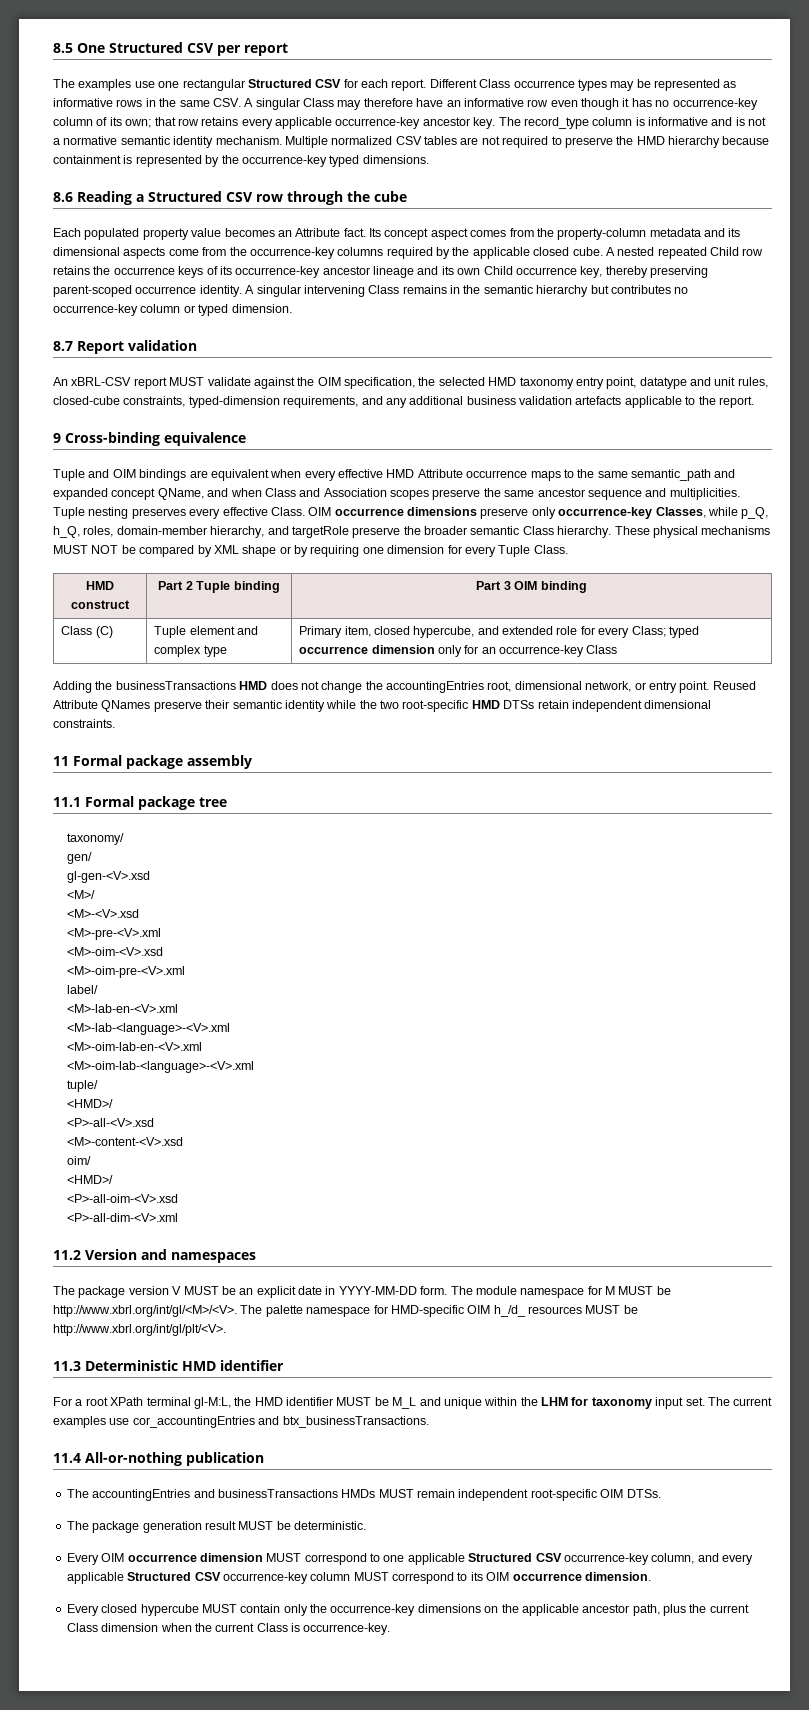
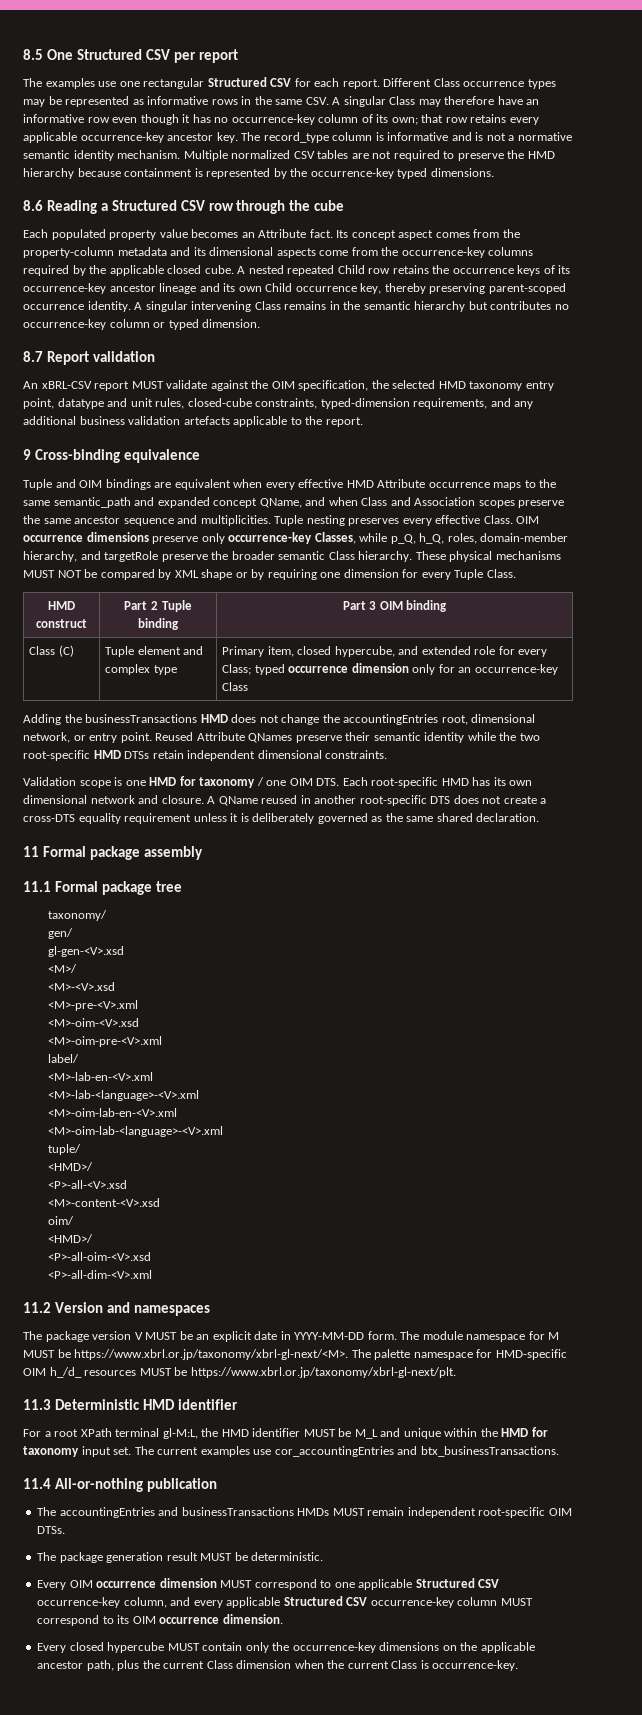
+ Validation scope is one HMD for taxonomy / one OIM DTS. Each root-specific HMD has its own dimensional network and closure. A QName reused in another root-specific DTS does not create a cross-DTS equality requirement unless it is deliberately governed as the same shared declaration.
- The module namespace for M MUST be http://www.xbrl.org/int/gl/<M>/<V>. The palette namespace for HMD-specific OIM h_/d_ resources MUST be http://www.xbrl.org/int/gl/plt/<V>.
+ The module namespace for M MUST be https://www.xbrl.or.jp/taxonomy/xbrl-gl-next/<M>. The palette namespace for HMD-specific OIM h_/d_ resources MUST be https://www.xbrl.or.jp/taxonomy/xbrl-gl-next/plt.
- For a root XPath terminal gl-M:L, the HMD identifier MUST be M_L and unique within the LHM for taxonomy input set.
+ For a root XPath terminal gl-M:L, the HMD identifier MUST be M_L and unique within the HMD for taxonomy input set.

